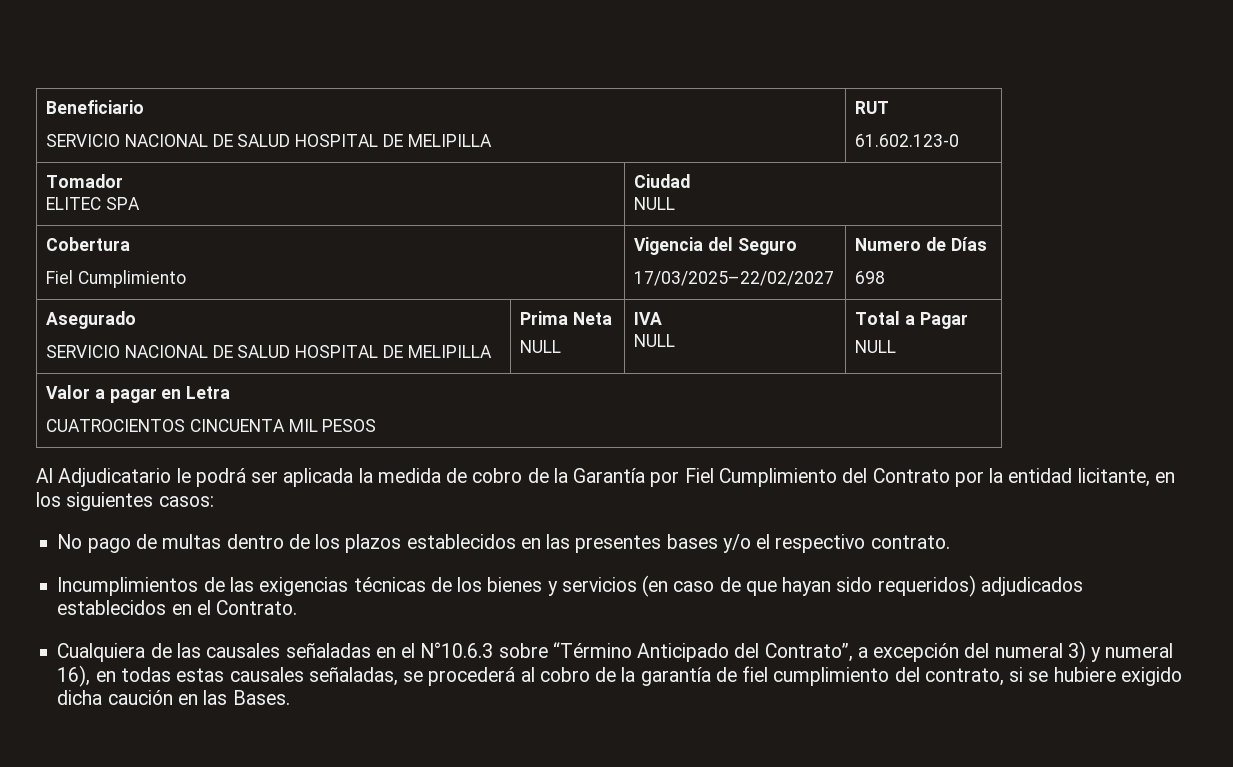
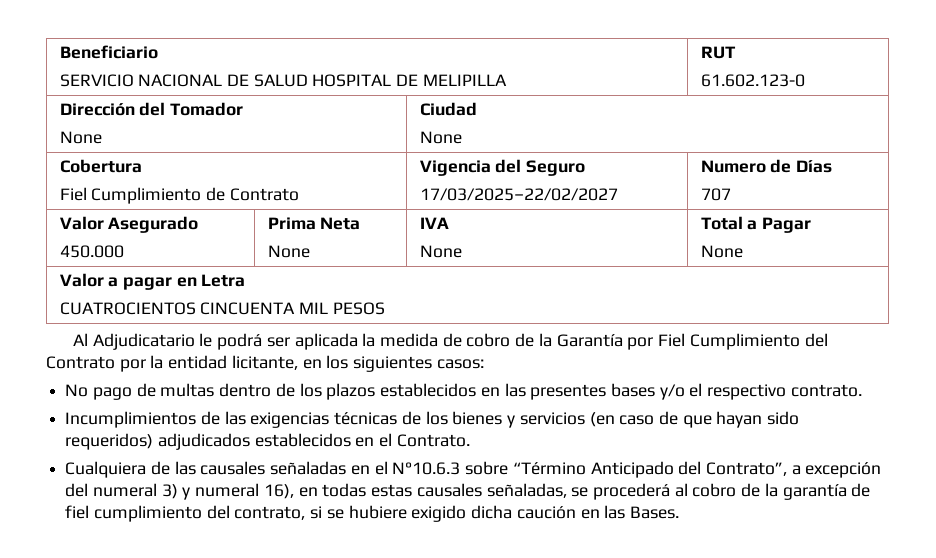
- Tomador
- ELITEC SPA | Ciudad
- NULL
+ Dirección del Tomador
+ None | Ciudad
+ None
  Cobertura
- Fiel Cumplimiento | Vigencia del Seguro
+ Fiel Cumplimiento de Contrato | Vigencia del Seguro
  17/03/2025–22/02/2027 | Numero de Días
- 698
- Asegurado
- SERVICIO NACIONAL DE SALUD HOSPITAL DE MELIPILLA | Prima Neta
- NULL | IVA
- NULL | Total a Pagar
- NULL
+ 707
+ Valor Asegurado
+ 450.000 | Prima Neta
+ None | IVA
+ None | Total a Pagar
+ None

